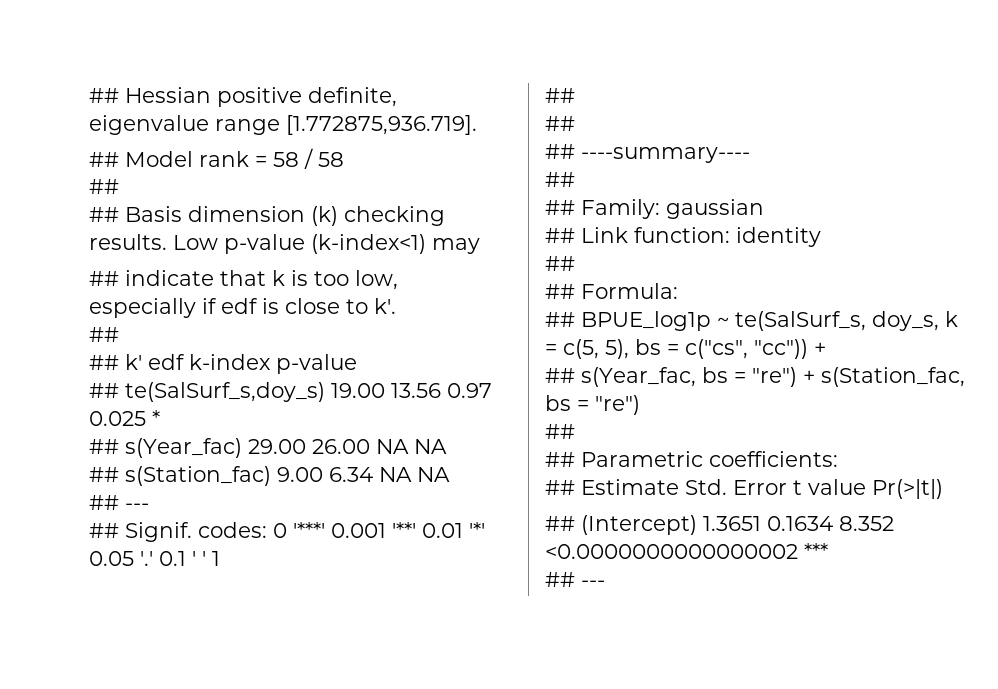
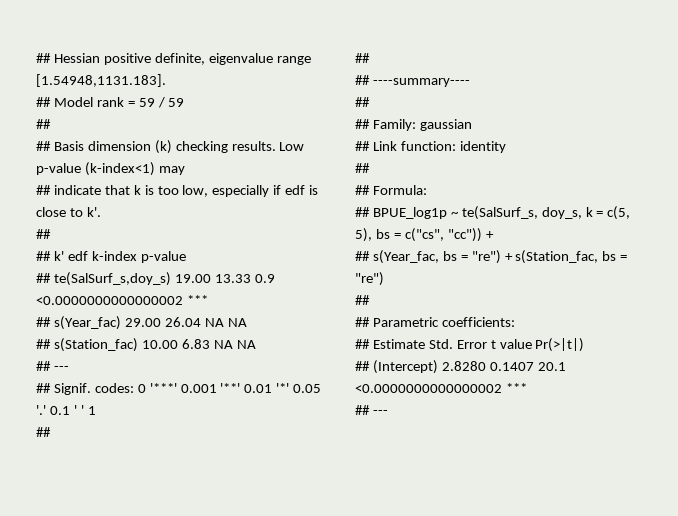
- ## Hessian positive definite, eigenvalue range [1.772875,936.719].
+ ## Hessian positive definite, eigenvalue range [1.54948,1131.183].
- ## Model rank = 58 / 58
+ ## Model rank = 59 / 59
- ## te(SalSurf_s,doy_s) 19.00 13.56 0.97 0.025 *
+ ## te(SalSurf_s,doy_s) 19.00 13.33 0.9 <0.0000000000000002 ***
- ## s(Year_fac) 29.00 26.00 NA NA
+ ## s(Year_fac) 29.00 26.04 NA NA
- ## s(Station_fac) 9.00 6.34 NA NA
+ ## s(Station_fac) 10.00 6.83 NA NA
- ## (Intercept) 1.3651 0.1634 8.352 <0.0000000000000002 ***
+ ## (Intercept) 2.8280 0.1407 20.1 <0.0000000000000002 ***

